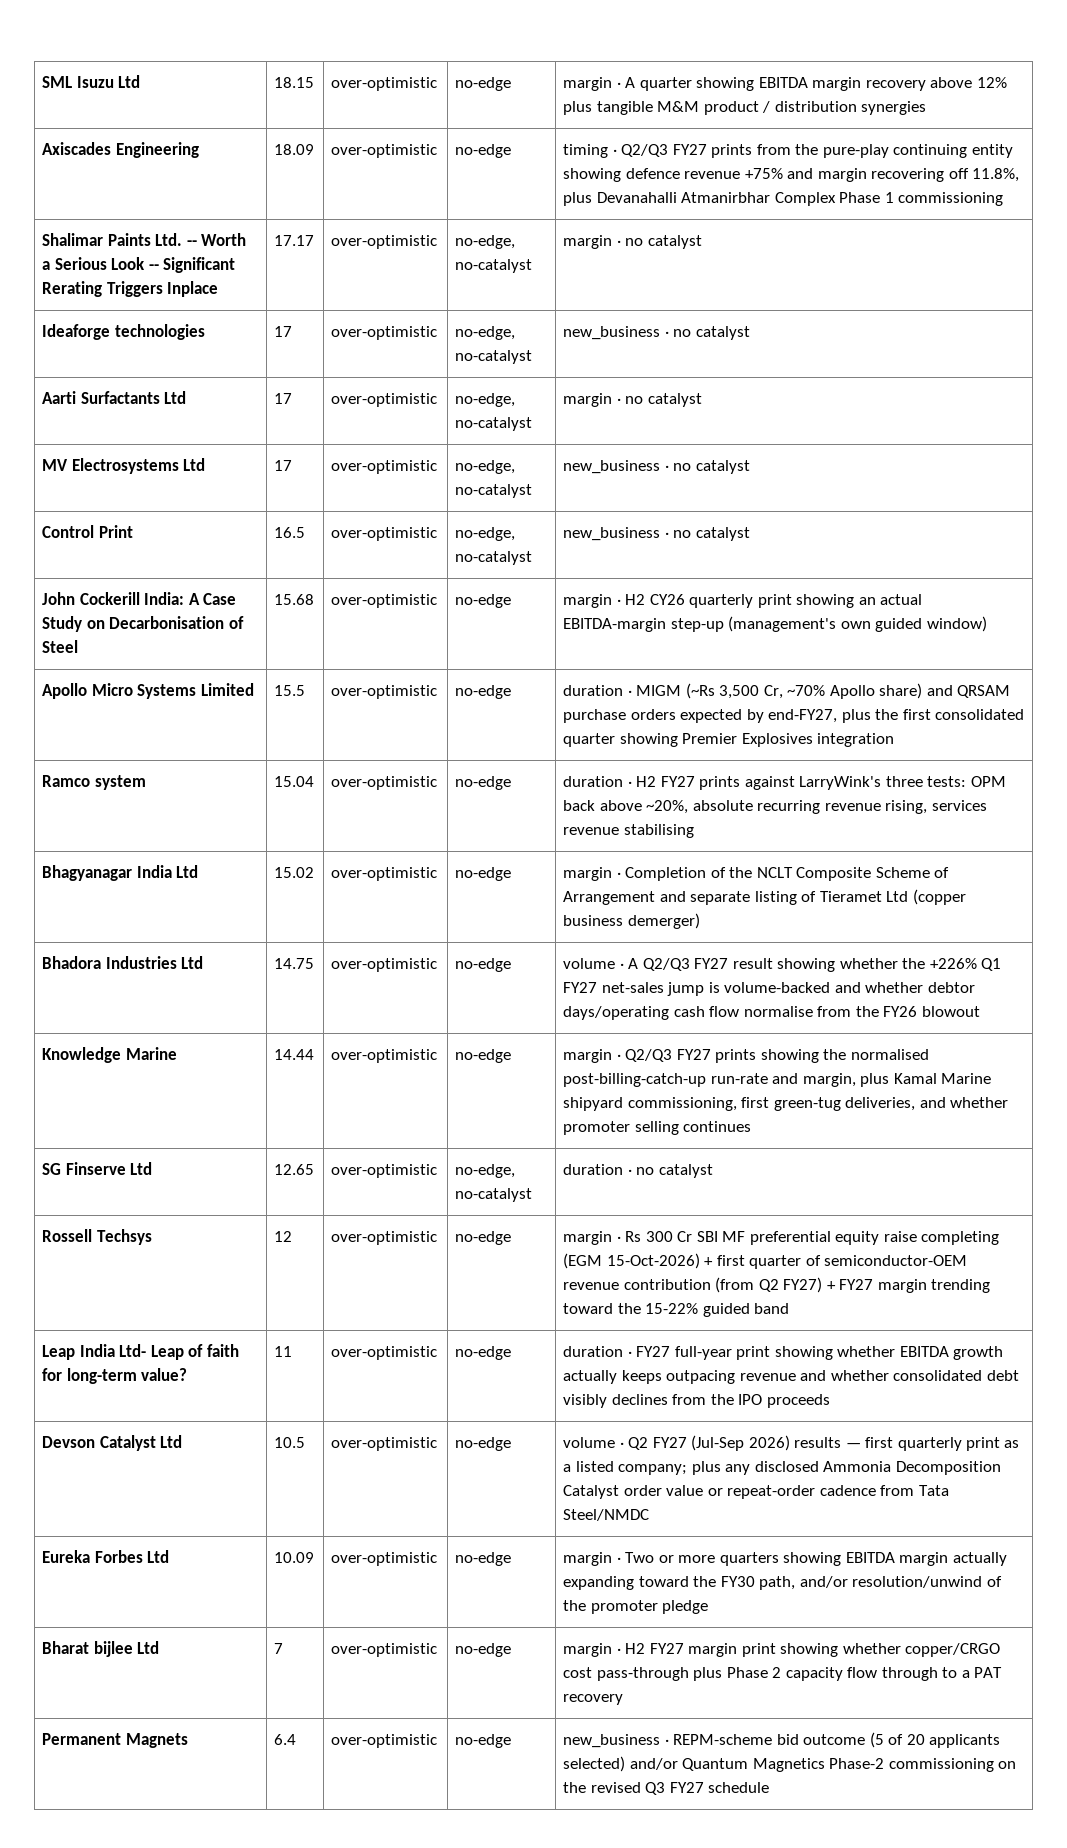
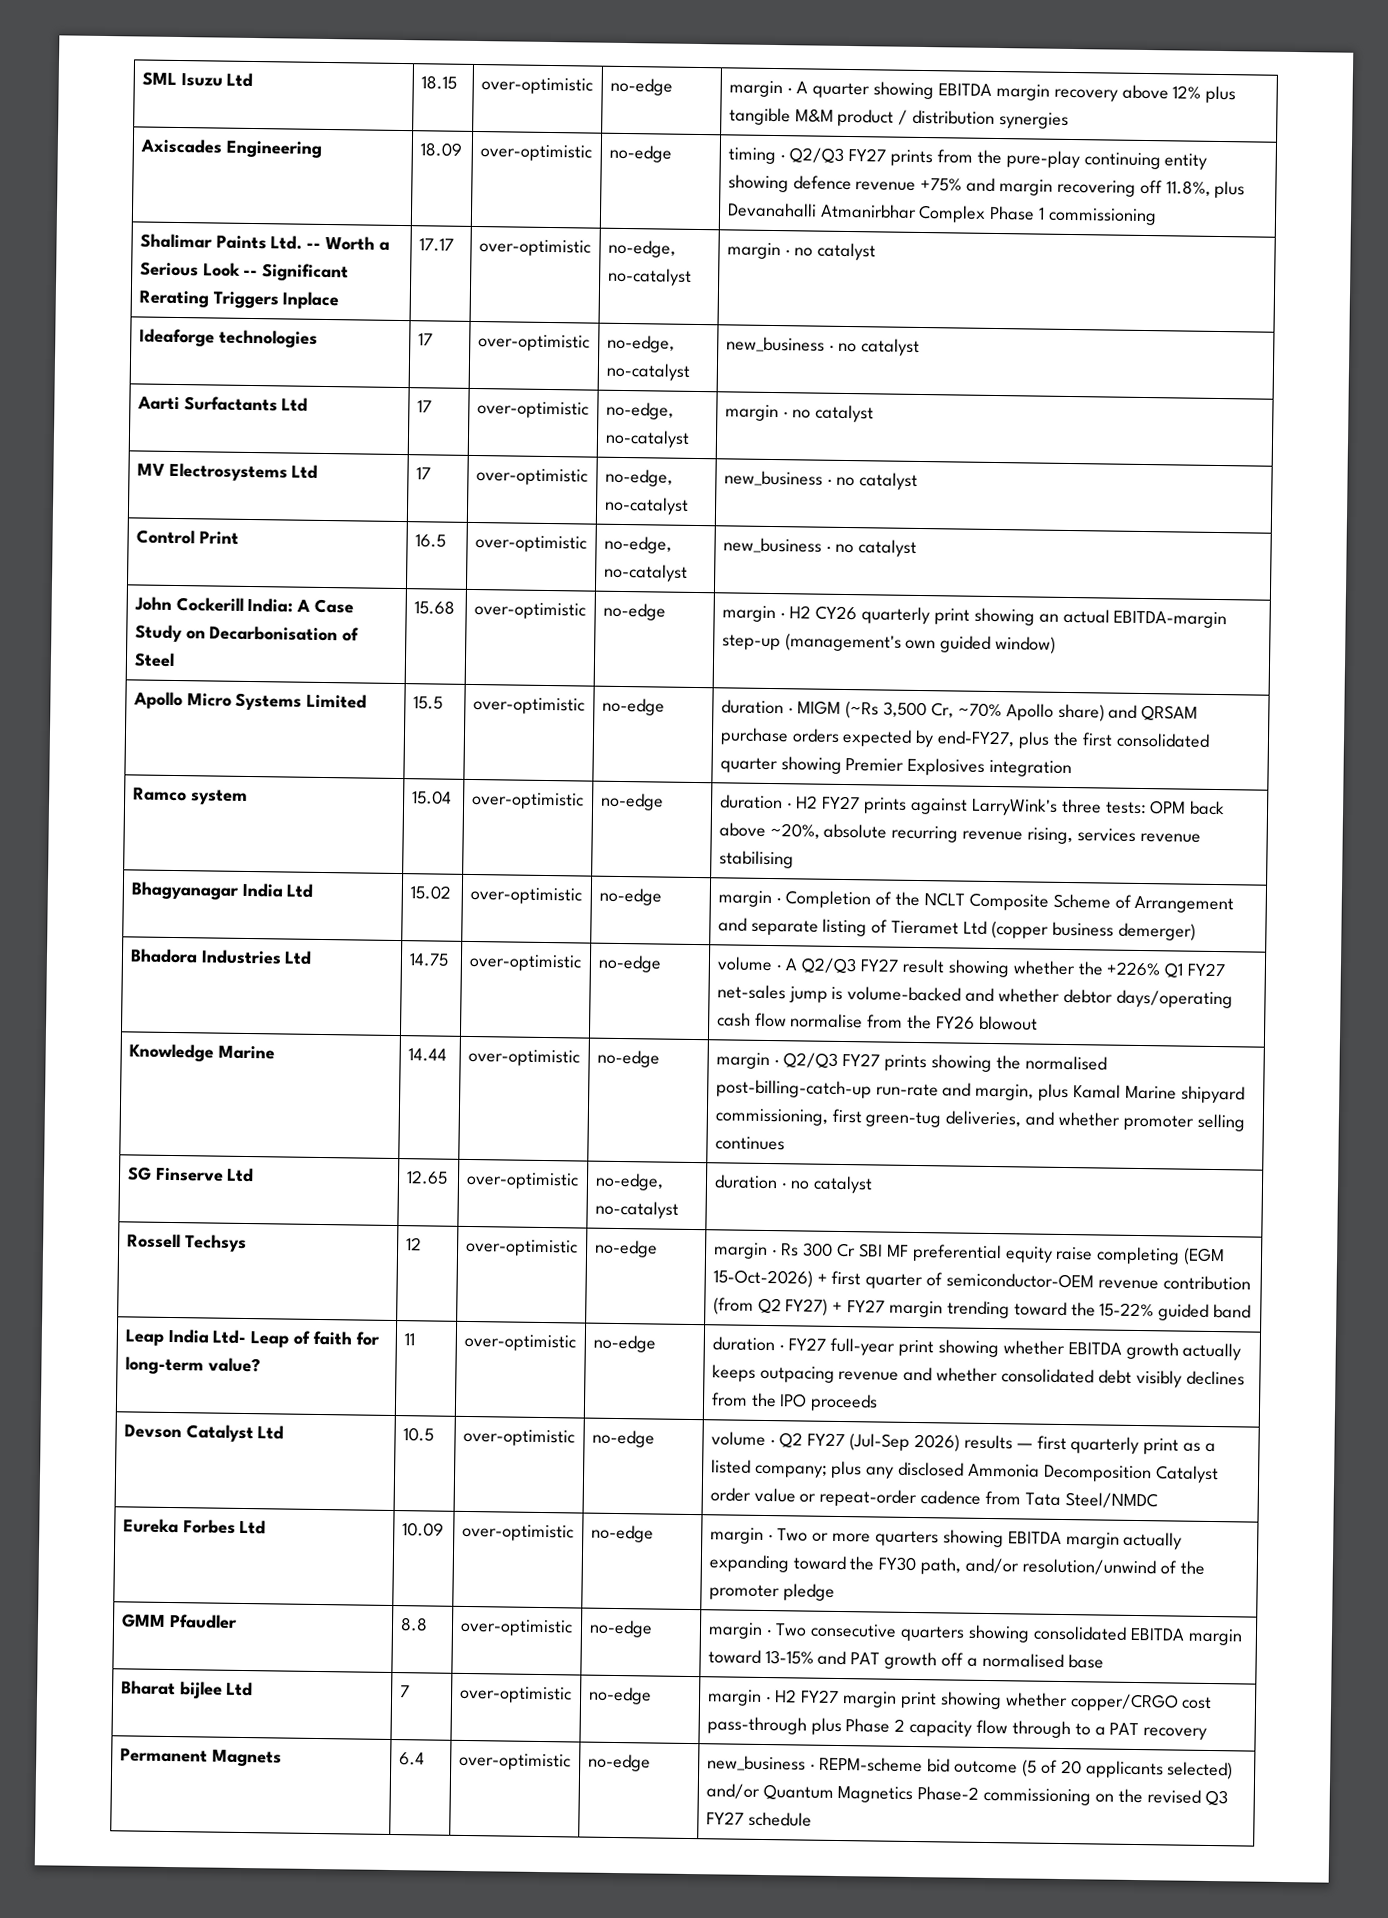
+ GMM Pfaudler | 8.8 | over-optimistic | no-edge | margin · Two consecutive quarters showing consolidated EBITDA margin toward 13-15% and PAT growth off a normalised base

